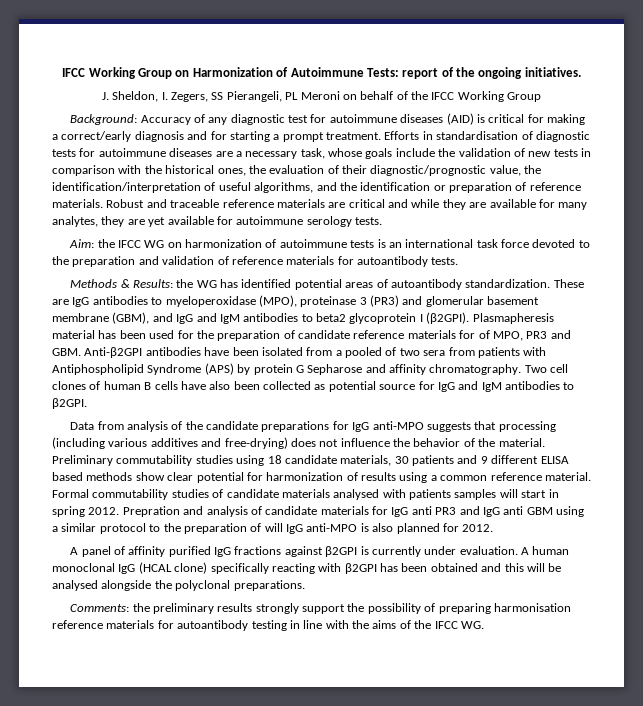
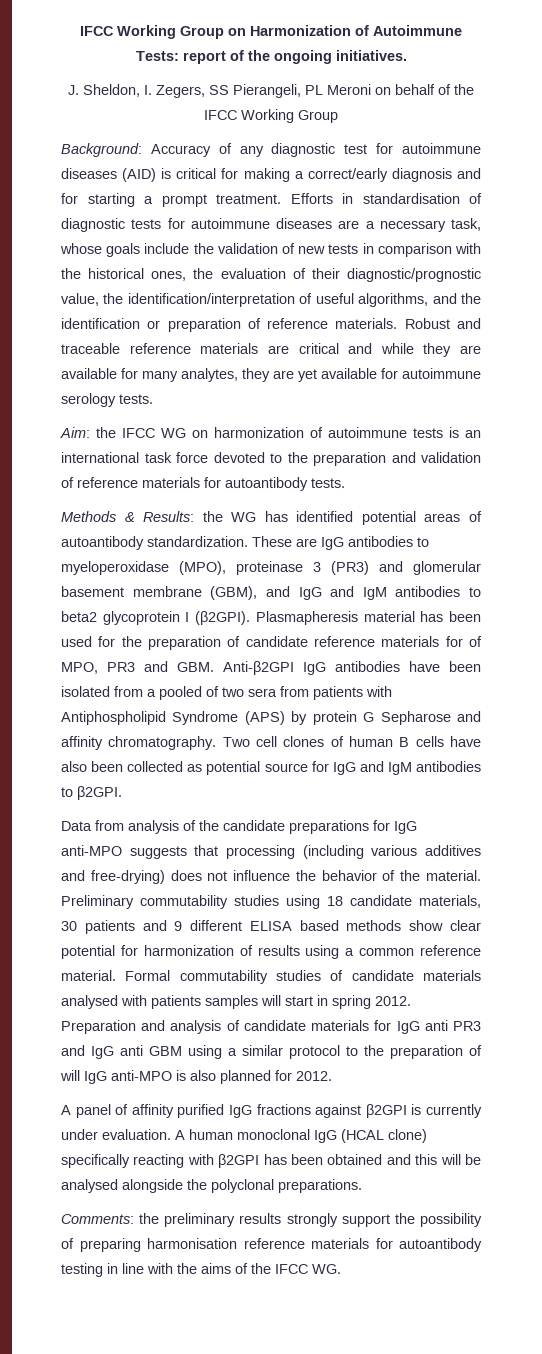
- Plasmapheresis material has been used for the preparation of candidate reference materials for of MPO, PR3 and GBM. Anti-β2GPI antibodies have been isolated from a pooled of two sera from patients with Antiphospholipid Syndrome (APS) by protein G Sepharose and affinity chromatography.
+ Plasmapheresis material has been used for the preparation of candidate reference materials for of MPO, PR3 and GBM. Anti-β2GPI IgG antibodies have been isolated from a pooled of two sera from patients with Antiphospholipid Syndrome (APS) by protein G Sepharose and affinity chromatography.
- Prepration and analysis of candidate materials for IgG anti PR3 and IgG anti GBM using a similar protocol to the preparation of will IgG anti-MPO is also planned for 2012.
+ Preparation and analysis of candidate materials for IgG anti PR3 and IgG anti GBM using a similar protocol to the preparation of will IgG anti-MPO is also planned for 2012.

